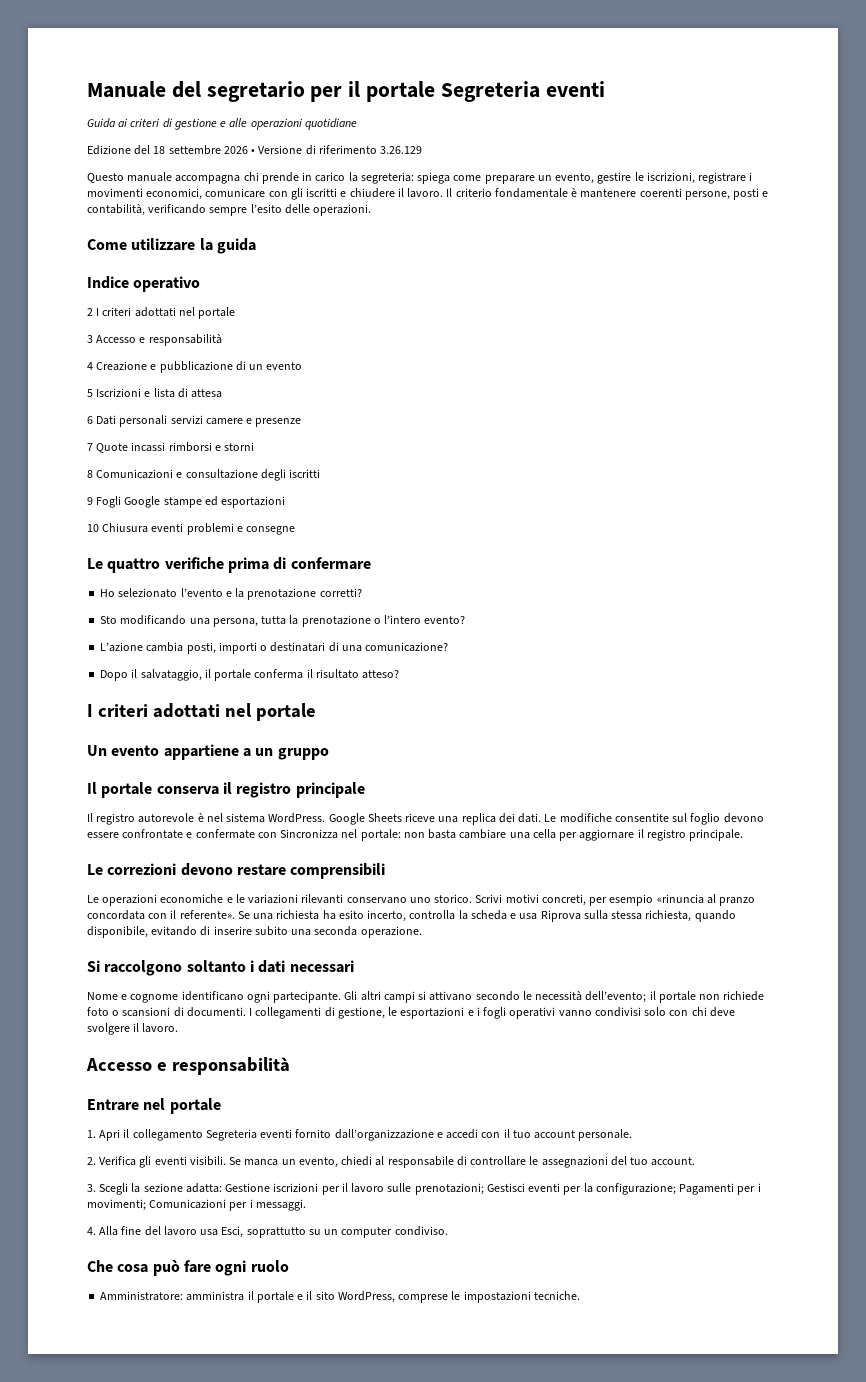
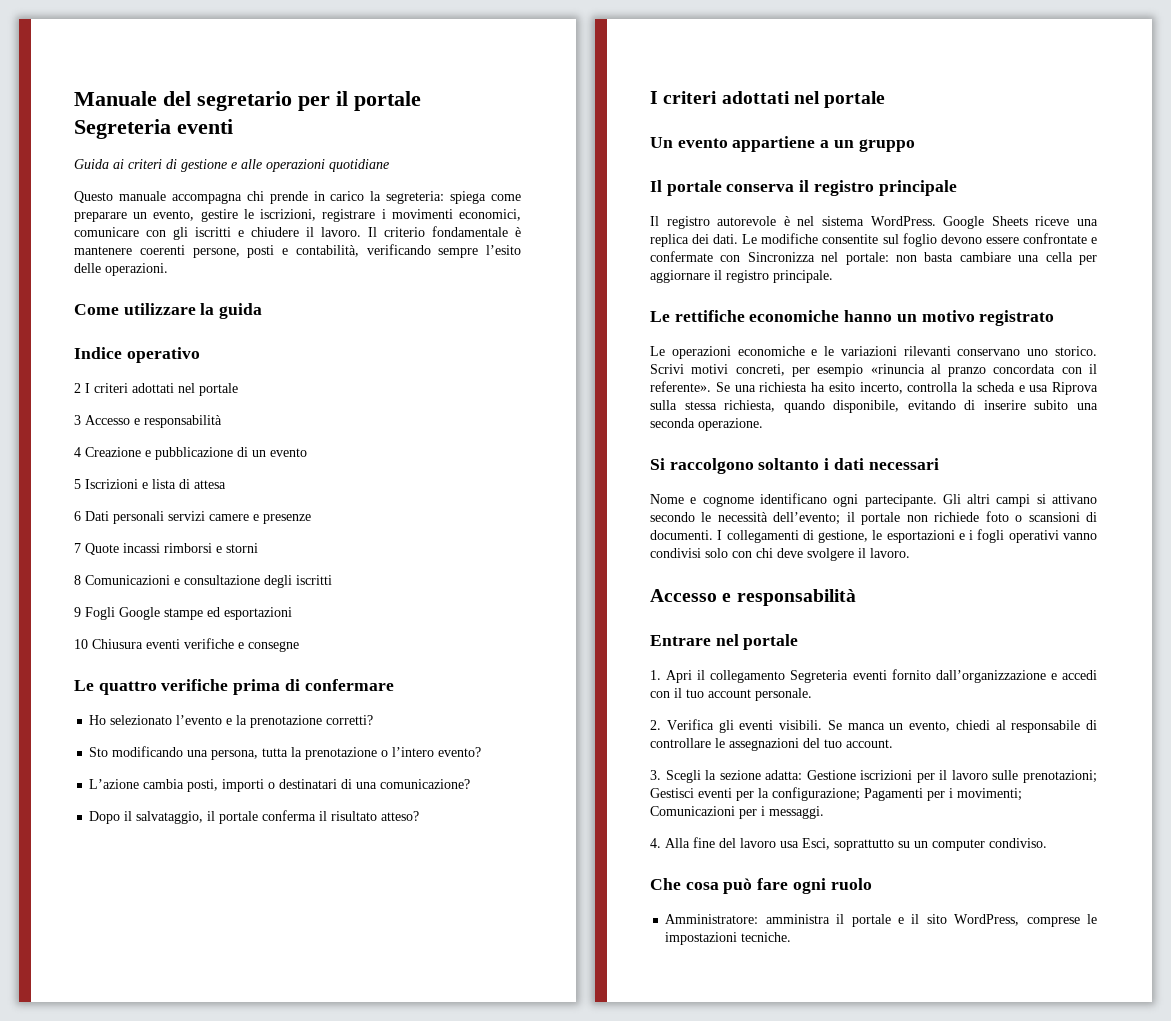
- Edizione del 18 settembre 2026 • Versione di riferimento 3.26.129
- 10 Chiusura eventi problemi e consegne
+ 10 Chiusura eventi verifiche e consegne
- Le correzioni devono restare comprensibili
+ Le rettifiche economiche hanno un motivo registrato

